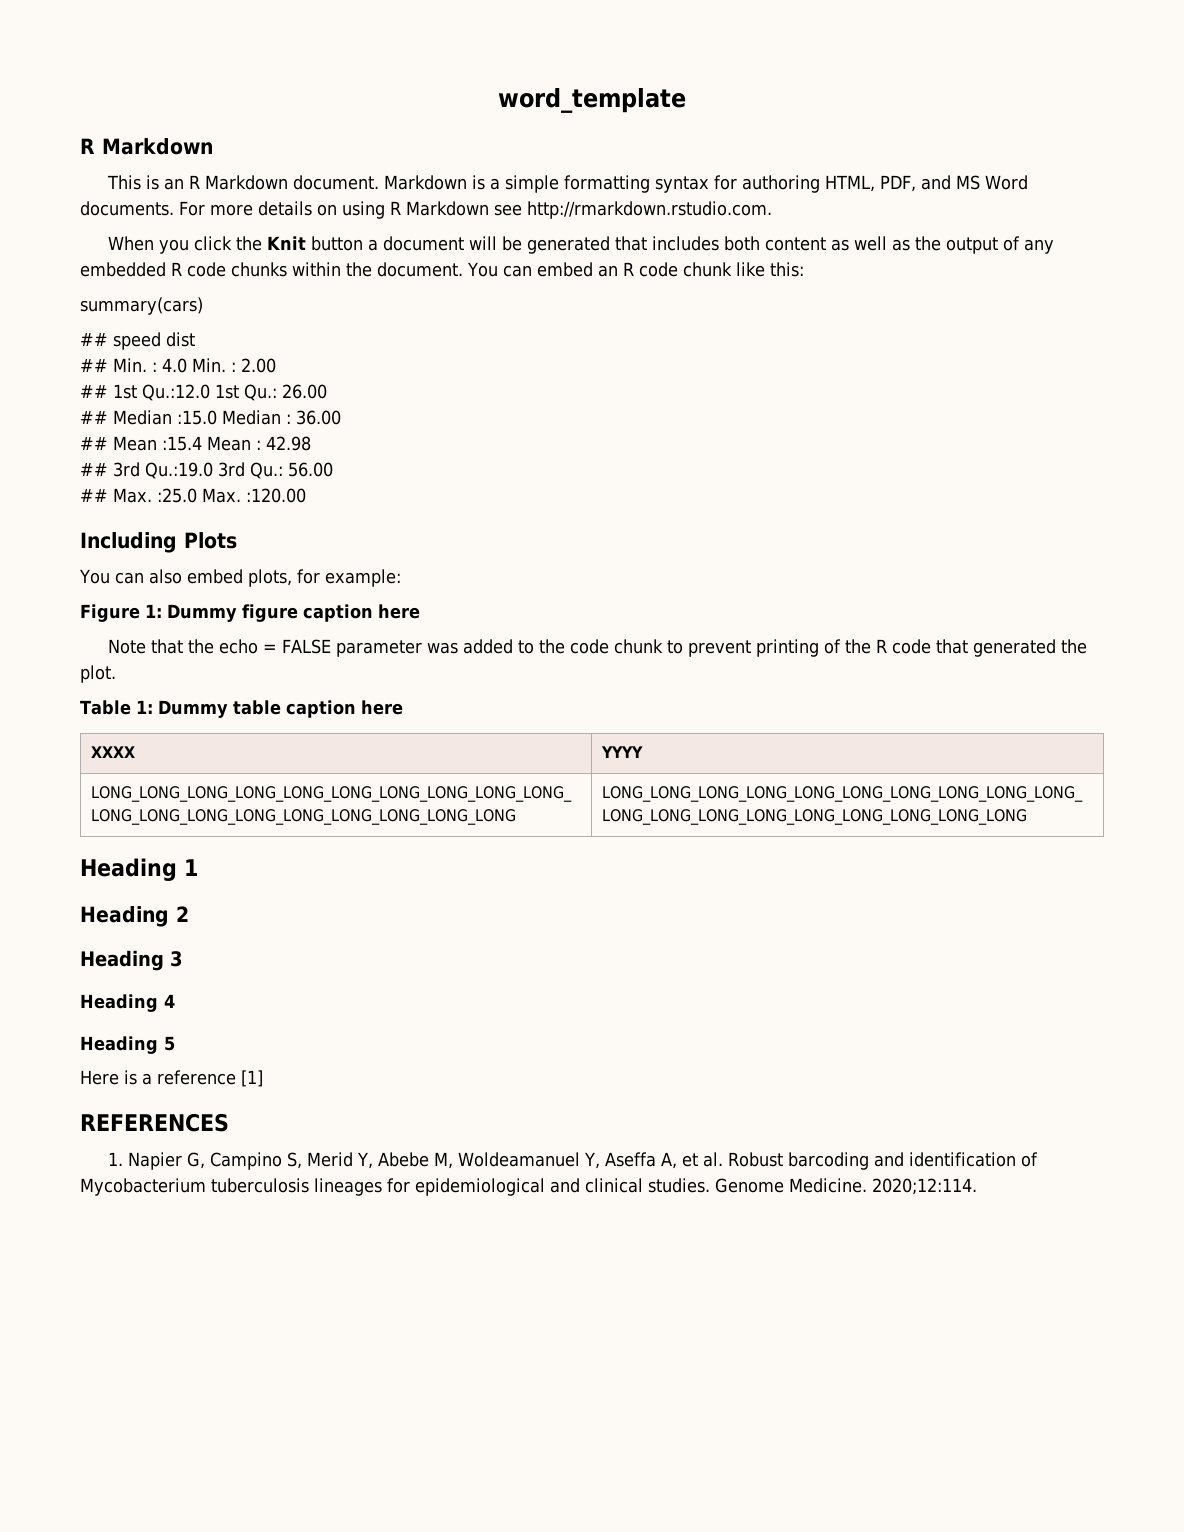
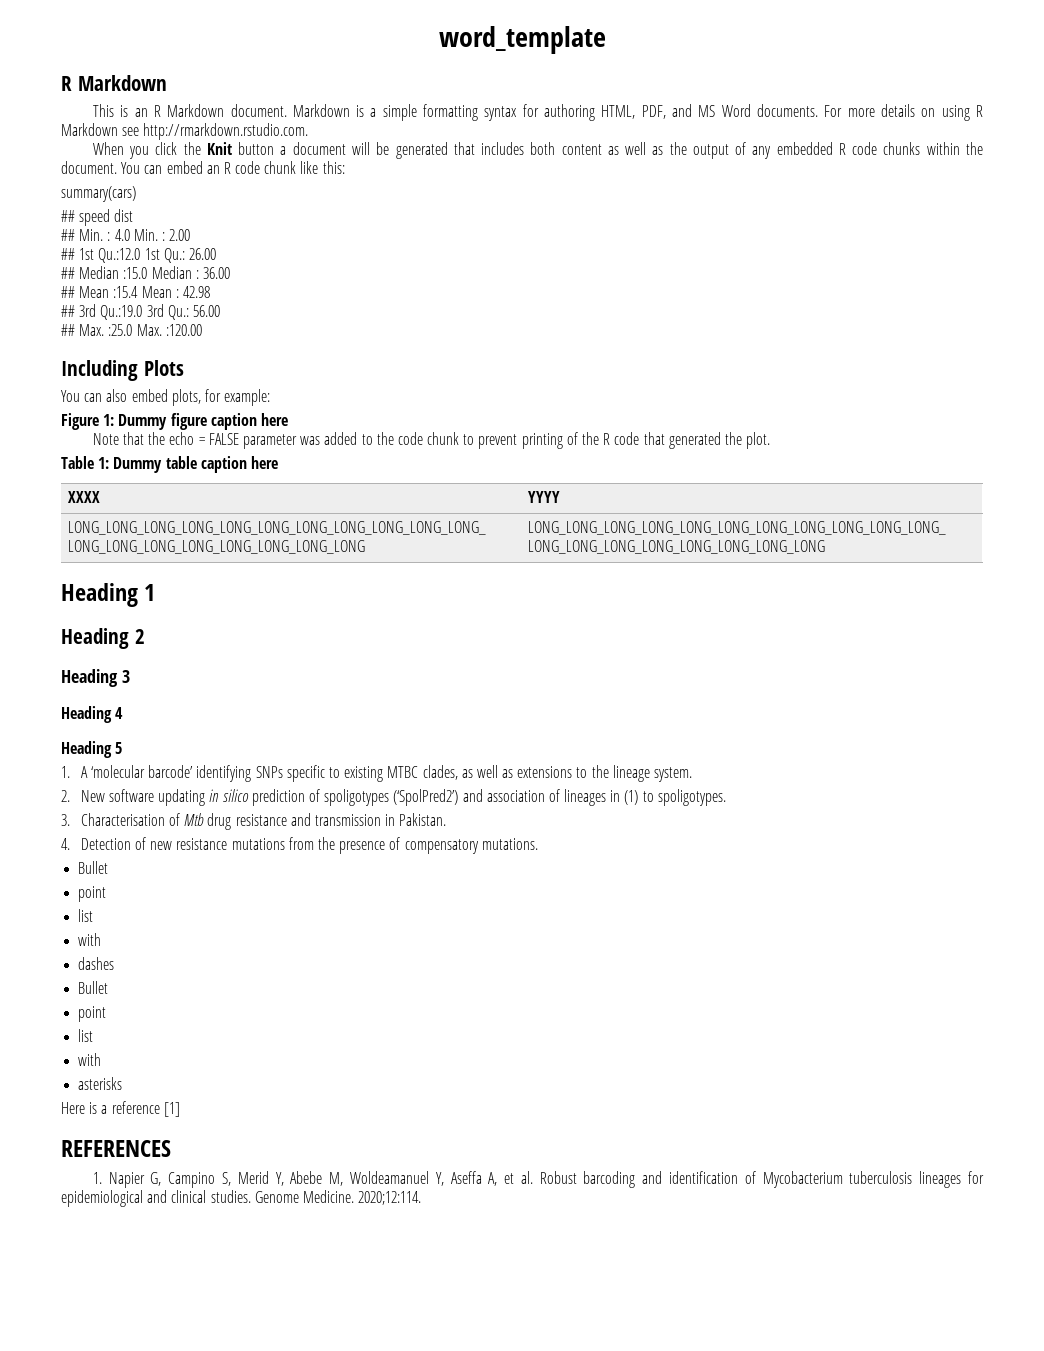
+ 1. A ‘molecular barcode’ identifying SNPs specific to existing MTBC clades, as well as extensions to the lineage system.
+ 2. New software updating in silico prediction of spoligotypes (‘SpolPred2’) and association of lineages in (1) to spoligotypes.
+ 3. Characterisation of Mtb drug resistance and transmission in Pakistan.
+ 4. Detection of new resistance mutations from the presence of compensatory mutations.
+ Bullet
+ point
+ list
+ with
+ dashes
+ Bullet
+ point
+ list
+ with
+ asterisks

